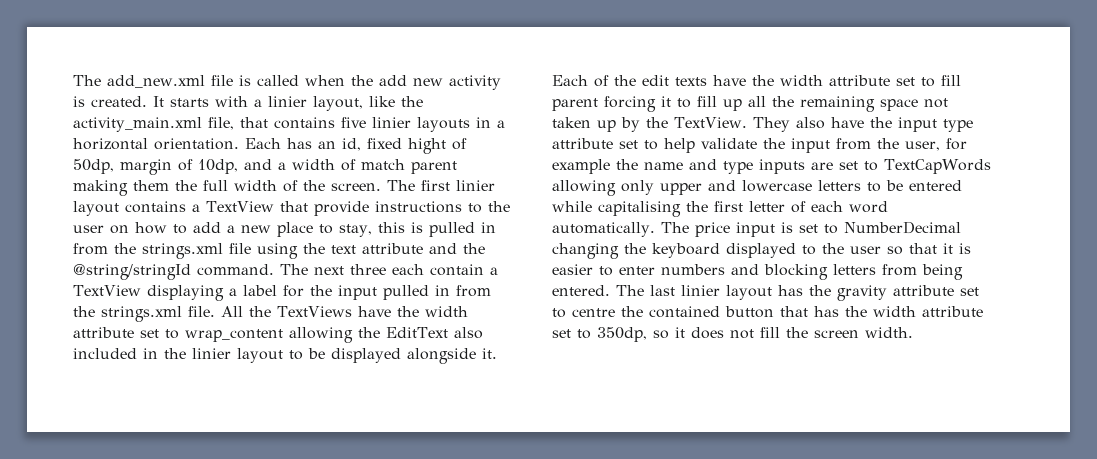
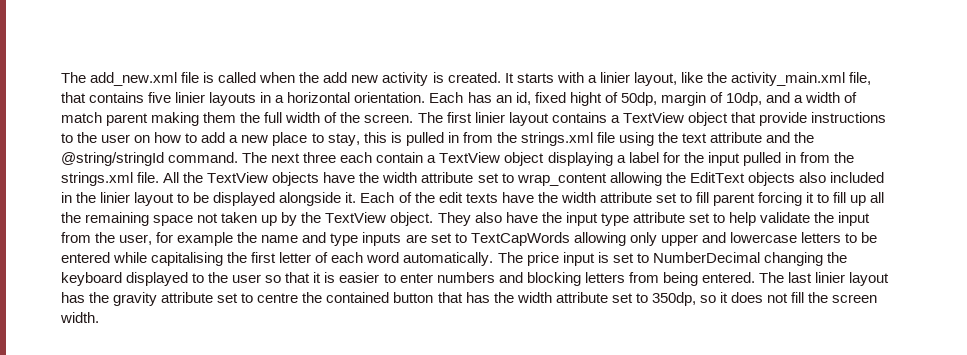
- The first linier layout contains a TextView that provide instructions to the user on how to add a new place to stay, this is pulled in from the strings.xml file using the text attribute and the @string/stringId command.
+ The first linier layout contains a TextView object that provide instructions to the user on how to add a new place to stay, this is pulled in from the strings.xml file using the text attribute and the @string/stringId command.
- The next three each contain a TextView displaying a label for the input pulled in from the strings.xml file.
+ The next three each contain a TextView object displaying a label for the input pulled in from the strings.xml file.
- All the TextViews have the width attribute set to wrap_content allowing the EditText also included in the linier layout to be displayed alongside it.
+ All the TextView objects have the width attribute set to wrap_content allowing the EditText objects also included in the linier layout to be displayed alongside it.
- Each of the edit texts have the width attribute set to fill parent forcing it to fill up all the remaining space not taken up by the TextView.
+ Each of the edit texts have the width attribute set to fill parent forcing it to fill up all the remaining space not taken up by the TextView object.

